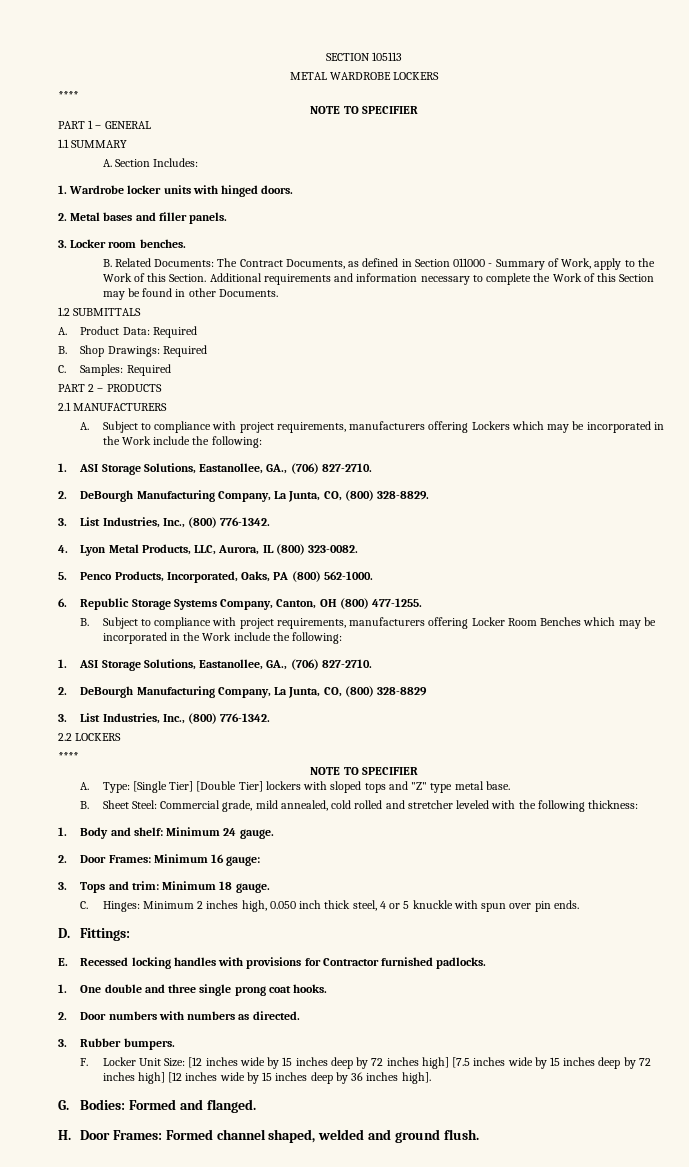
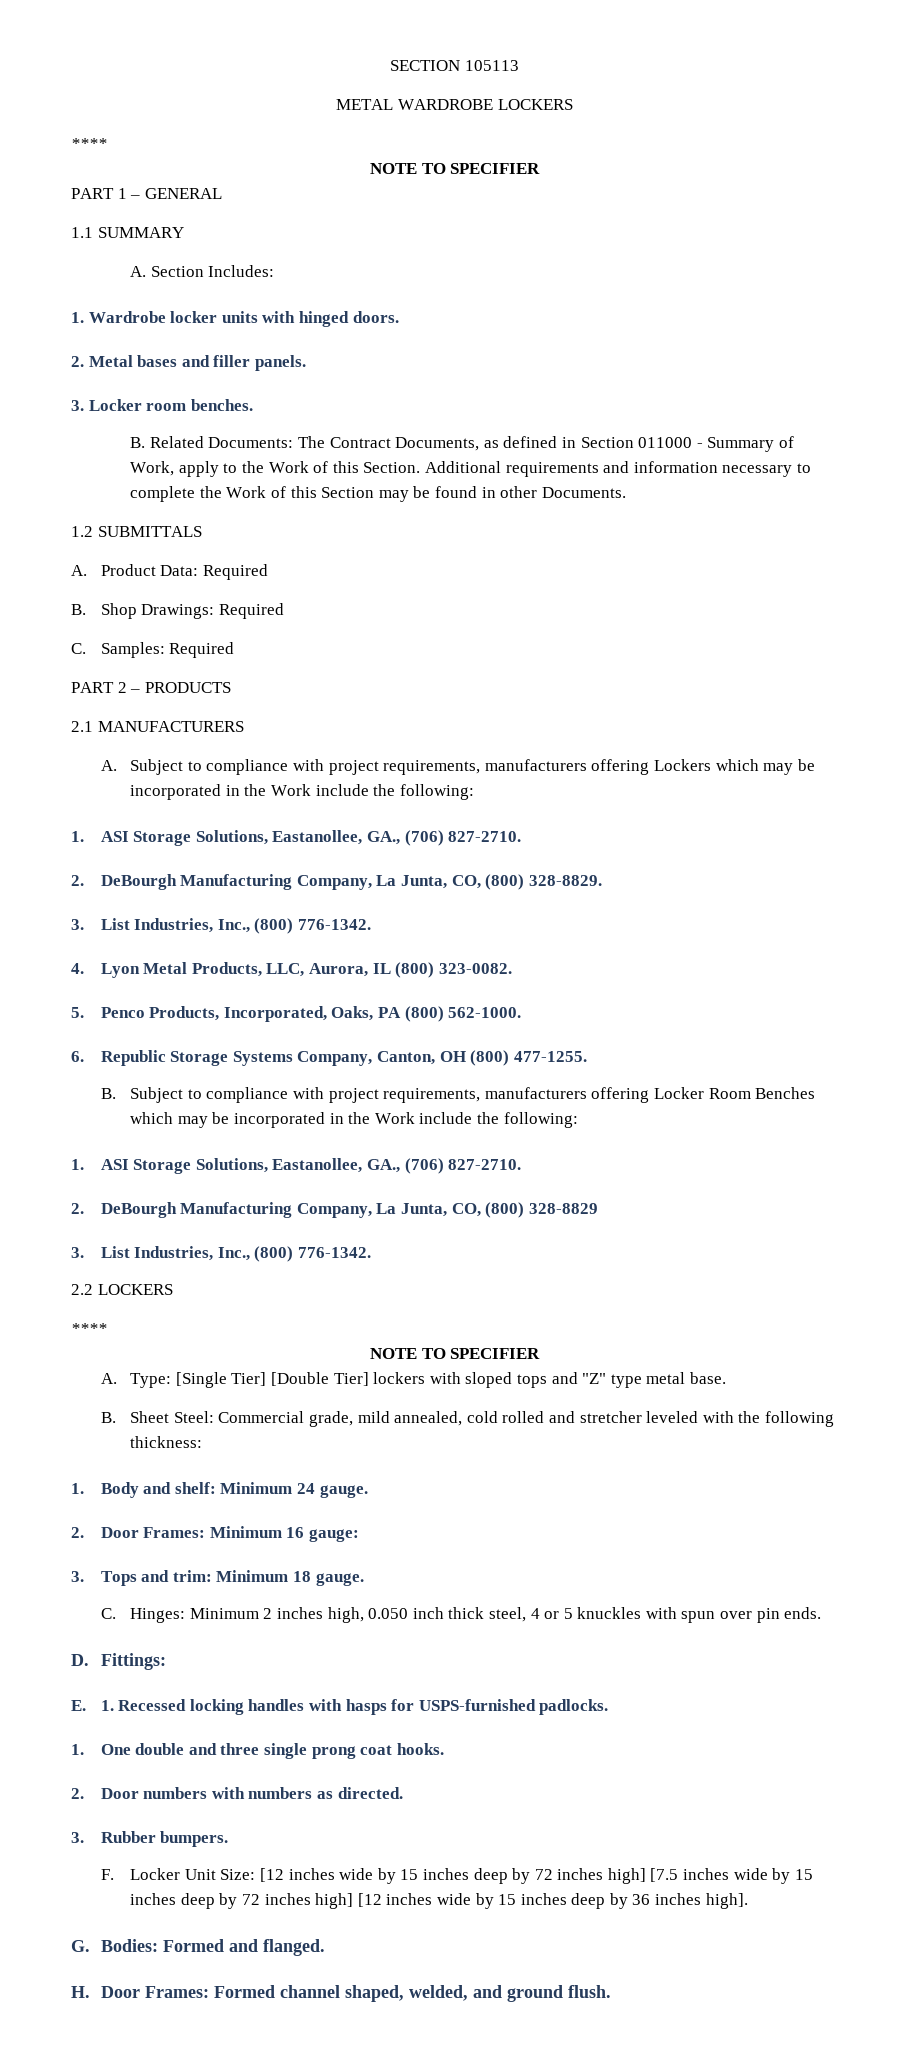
- C. Hinges: Minimum 2 inches high, 0.050 inch thick steel, 4 or 5 knuckle with spun over pin ends.
+ C. Hinges: Minimum 2 inches high, 0.050 inch thick steel, 4 or 5 knuckles with spun over pin ends.
- E. Recessed locking handles with provisions for Contractor furnished padlocks.
+ E. 1. Recessed locking handles with hasps for USPS-furnished padlocks.
- H. Door Frames: Formed channel shaped, welded and ground flush.
+ H. Door Frames: Formed channel shaped, welded, and ground flush.

